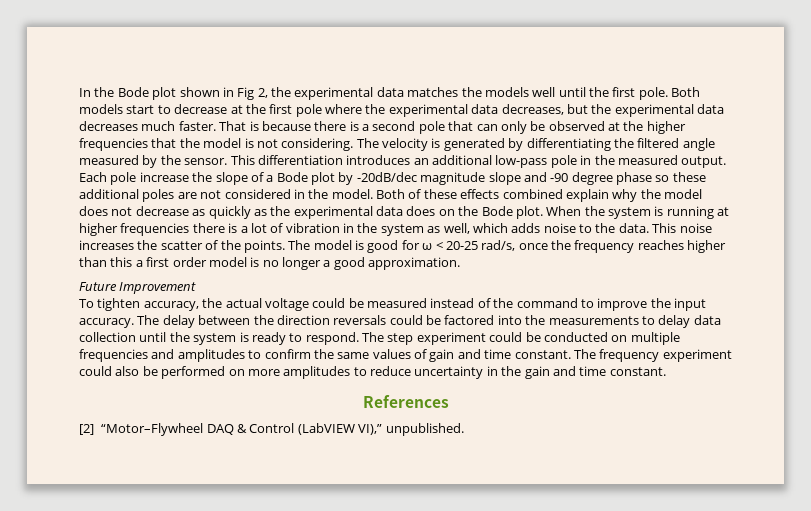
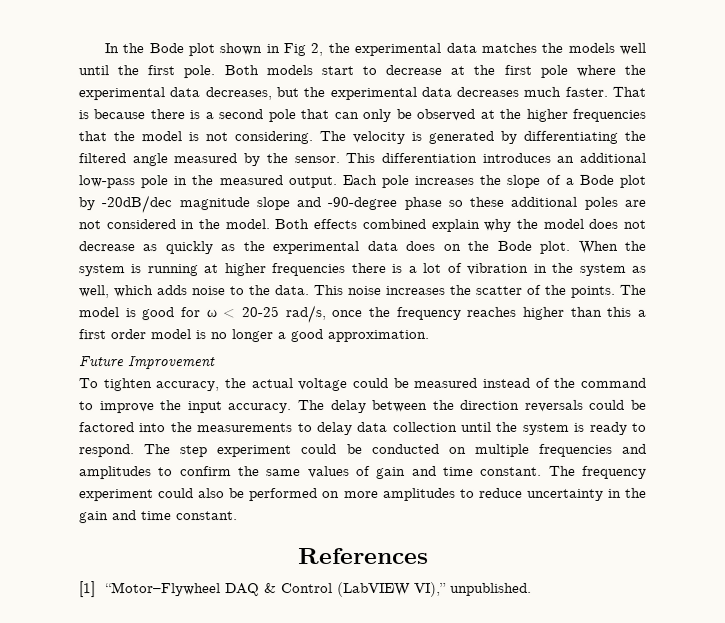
- Each pole increase the slope of a Bode plot by -20dB/dec magnitude slope and -90 degree phase so these additional poles are not considered in the model.
+ Each pole increases the slope of a Bode plot by -20dB/dec magnitude slope and -90-degree phase so these additional poles are not considered in the model.
- Both of these effects combined explain why the model does not decrease as quickly as the experimental data does on the Bode plot.
+ Both effects combined explain why the model does not decrease as quickly as the experimental data does on the Bode plot.
- [2] “Motor–Flywheel DAQ & Control (LabVIEW VI),” unpublished.
+ [1] “Motor–Flywheel DAQ & Control (LabVIEW VI),” unpublished.

